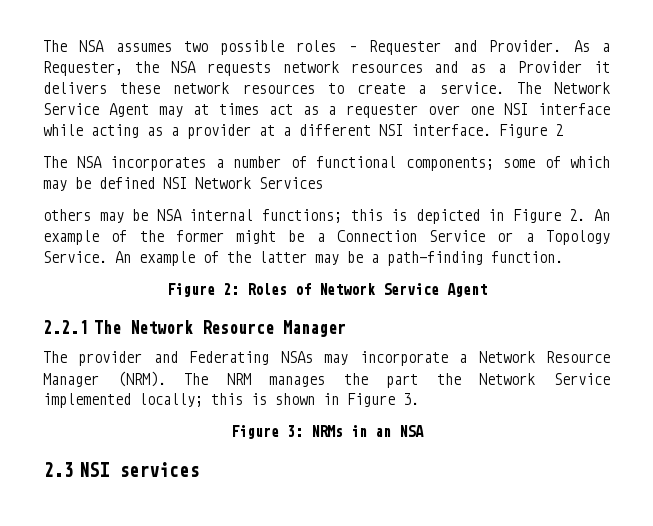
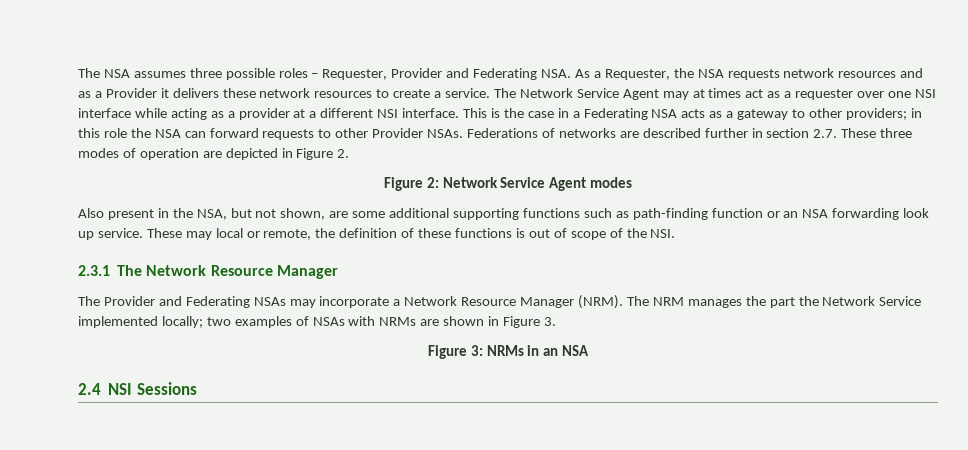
- The NSA assumes two possible roles – Requester and Provider. As a Requester, the NSA requests network resources and as a Provider it delivers these network resources to create a service.
+ The NSA assumes three possible roles – Requester, Provider and Federating NSA. As a Requester, the NSA requests network resources and as a Provider it delivers these network resources to create a service.
- Figure 2
- The NSA incorporates a number of functional components; some of which may be defined NSI Network Services
- others may be NSA internal functions; this is depicted in Figure 2. An example of the former might be a Connection Service or a Topology Service. An example of the latter may be a path-finding function.
+ This is the case in a Federating NSA acts as a gateway to other providers; in this role the NSA can forward requests to other Provider NSAs. Federations of networks are described further in section 2.7. These three modes of operation are depicted in Figure 2.
- Figure 2: Roles of Network Service Agent
- 2.2.1 The Network Resource Manager
+ Figure 2: Network Service Agent modes
+ Also present in the NSA, but not shown, are some additional supporting functions such as path-finding function or an NSA forwarding look up service. These may local or remote, the definition of these functions is out of scope of the NSI.
+ 2.3.1 The Network Resource Manager
- The provider and Federating NSAs may incorporate a Network Resource Manager (NRM).
+ The Provider and Federating NSAs may incorporate a Network Resource Manager (NRM).
- The NRM manages the part the Network Service implemented locally; this is shown in Figure 3.
+ The NRM manages the part the Network Service implemented locally; two examples of NSAs with NRMs are shown in Figure 3.
- 2.3 NSI services
+ 2.4 NSI Sessions

